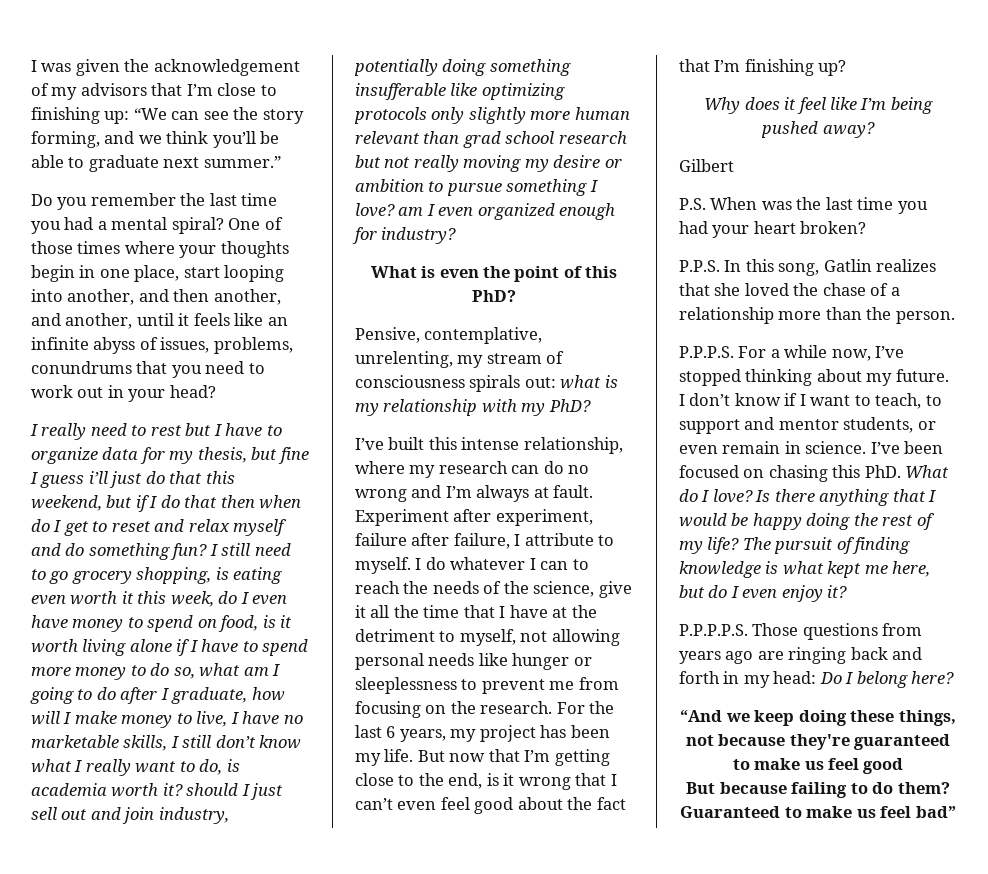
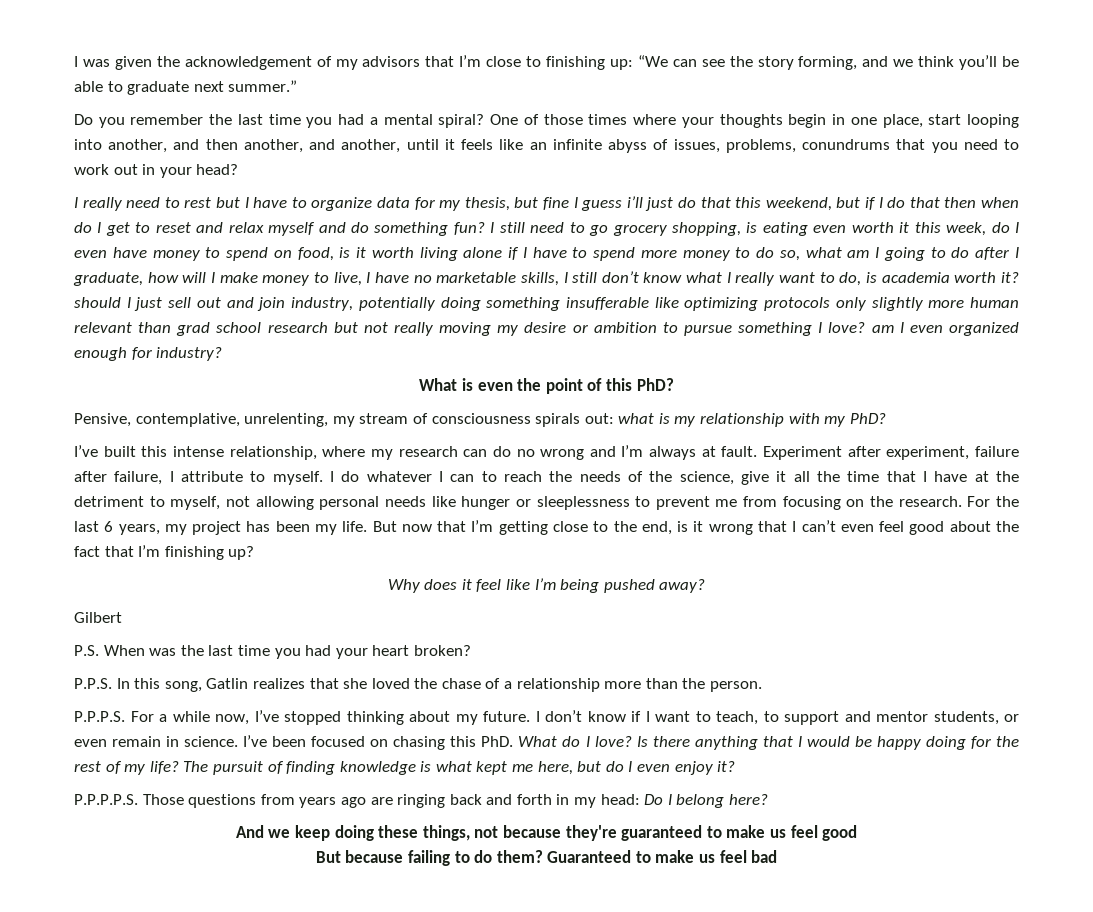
- Is there anything that I would be happy doing the rest of my life?
+ Is there anything that I would be happy doing for the rest of my life?
- “And we keep doing these things, not because they're guaranteed to make us feel good
+ And we keep doing these things, not because they're guaranteed to make us feel good
- Guaranteed to make us feel bad”
+ Guaranteed to make us feel bad

